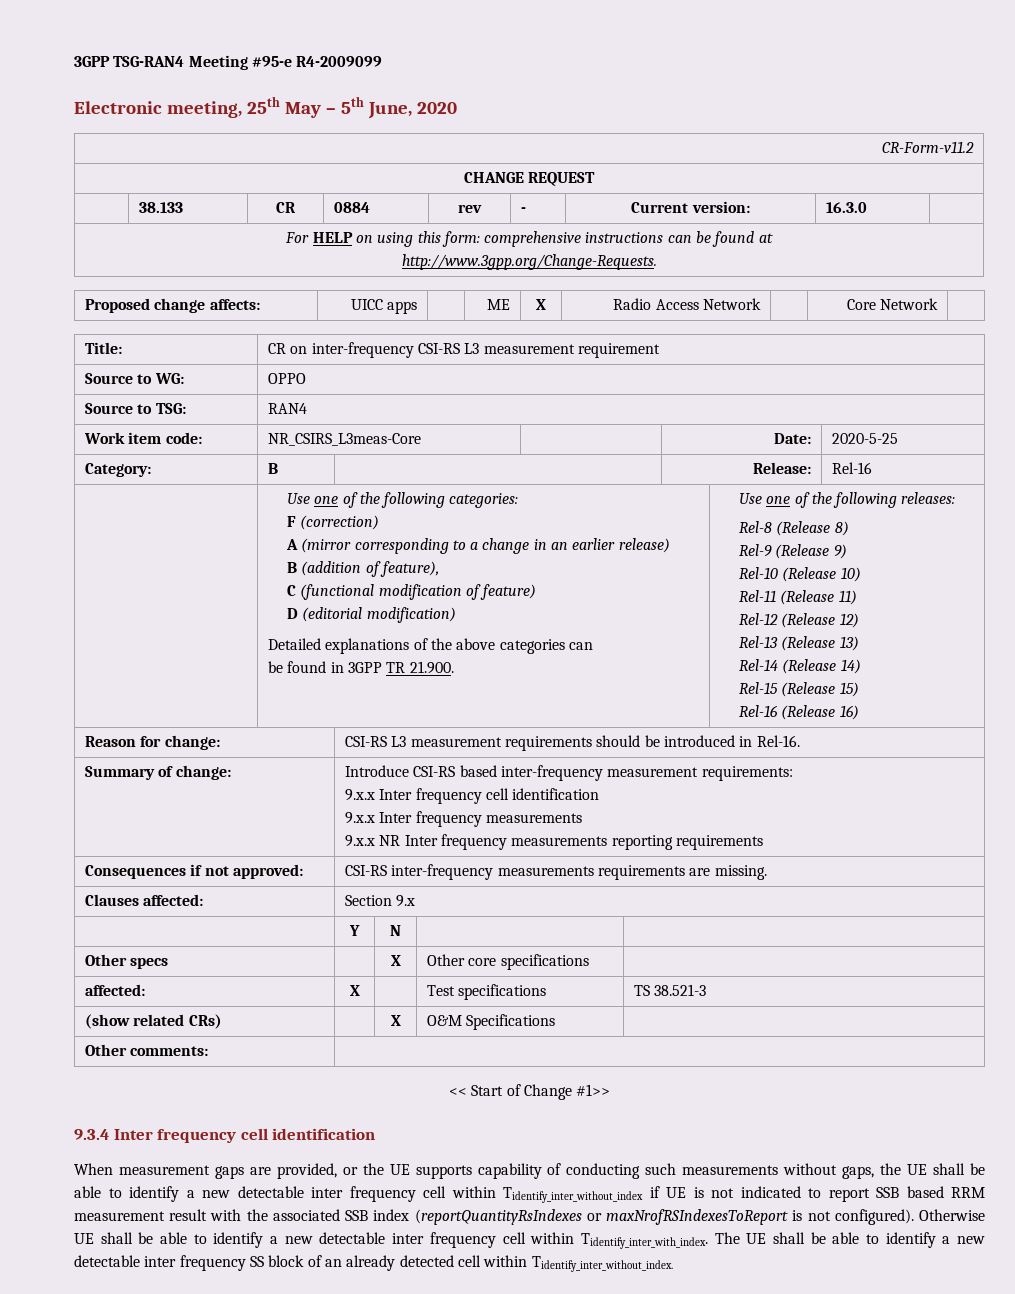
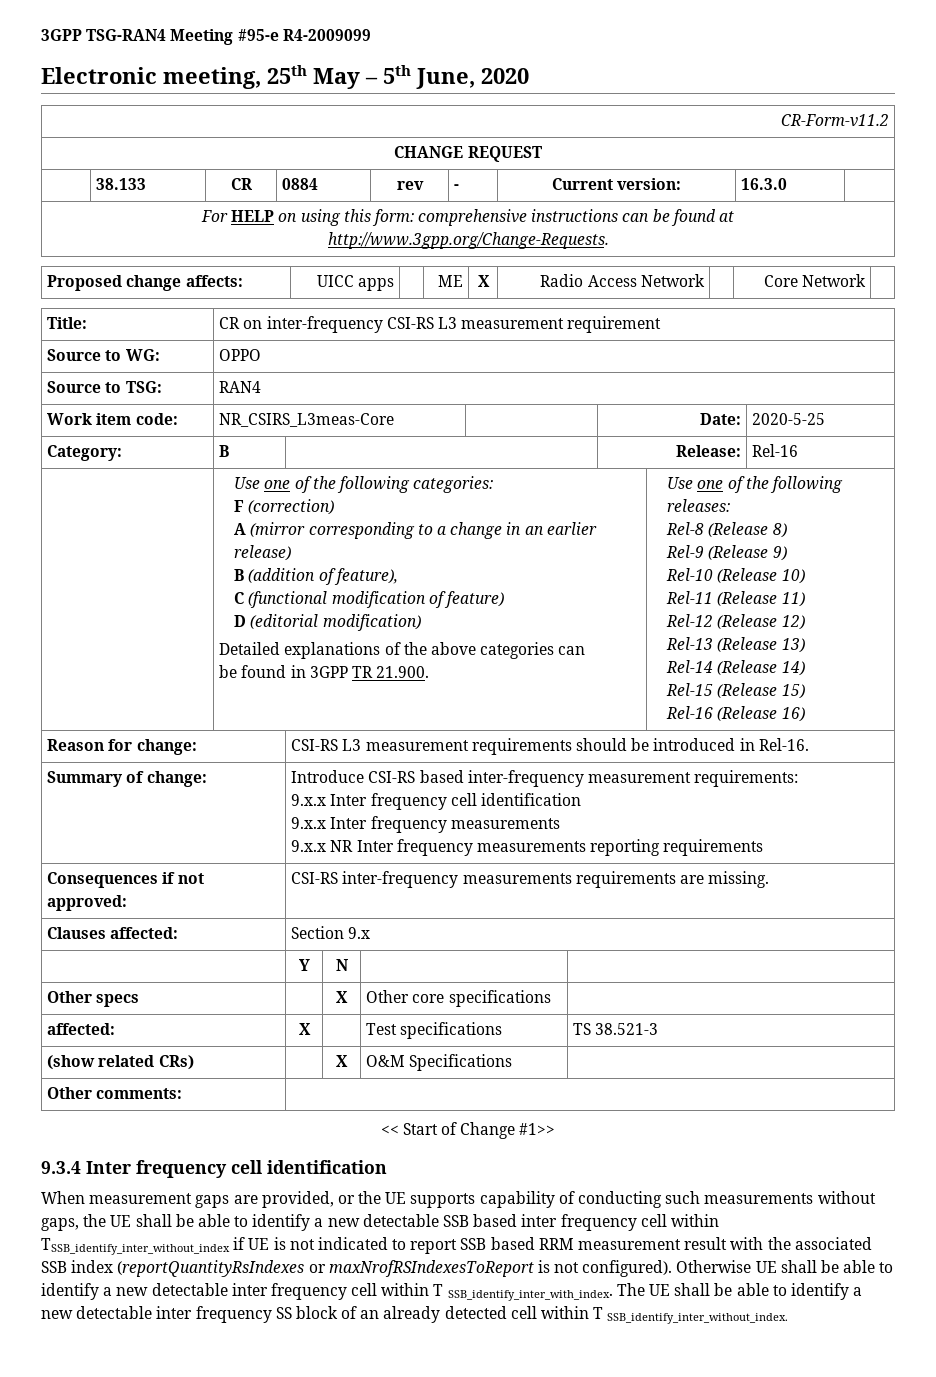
- When measurement gaps are provided, or the UE supports capability of conducting such measurements without gaps, the UE shall be able to identify a new detectable inter frequency cell within Tidentify_inter_without_index if UE is not indicated to report SSB based RRM measurement result with the associated SSB index (reportQuantityRsIndexes or maxNrofRSIndexesToReport is not configured).
+ When measurement gaps are provided, or the UE supports capability of conducting such measurements without gaps, the UE shall be able to identify a new detectable SSB based inter frequency cell within TSSB_identify_inter_without_index if UE is not indicated to report SSB based RRM measurement result with the associated SSB index (reportQuantityRsIndexes or maxNrofRSIndexesToReport is not configured).
- Otherwise UE shall be able to identify a new detectable inter frequency cell within Tidentify_inter_with_index.
+ Otherwise UE shall be able to identify a new detectable inter frequency cell within T SSB_identify_inter_with_index.
- The UE shall be able to identify a new detectable inter frequency SS block of an already detected cell within Tidentify_inter_without_index.
+ The UE shall be able to identify a new detectable inter frequency SS block of an already detected cell within T SSB_identify_inter_without_index.

